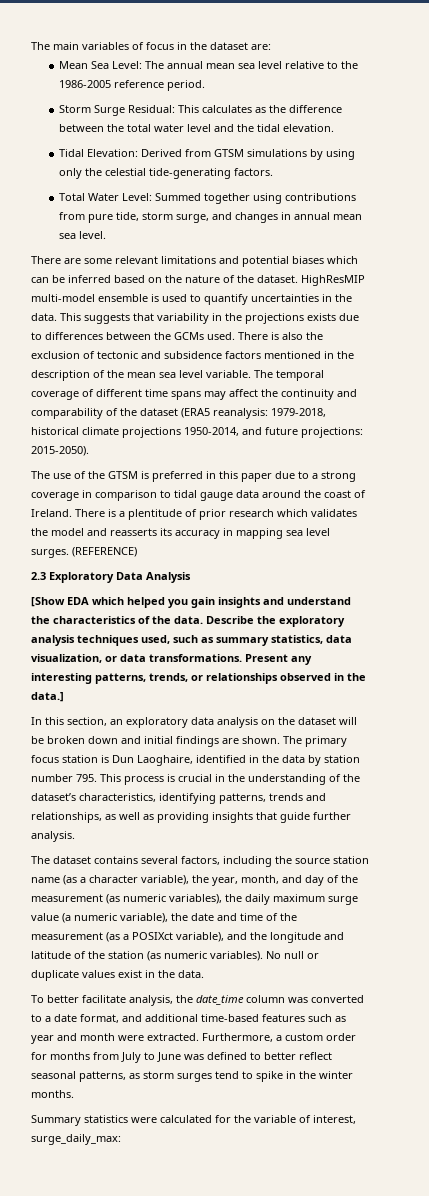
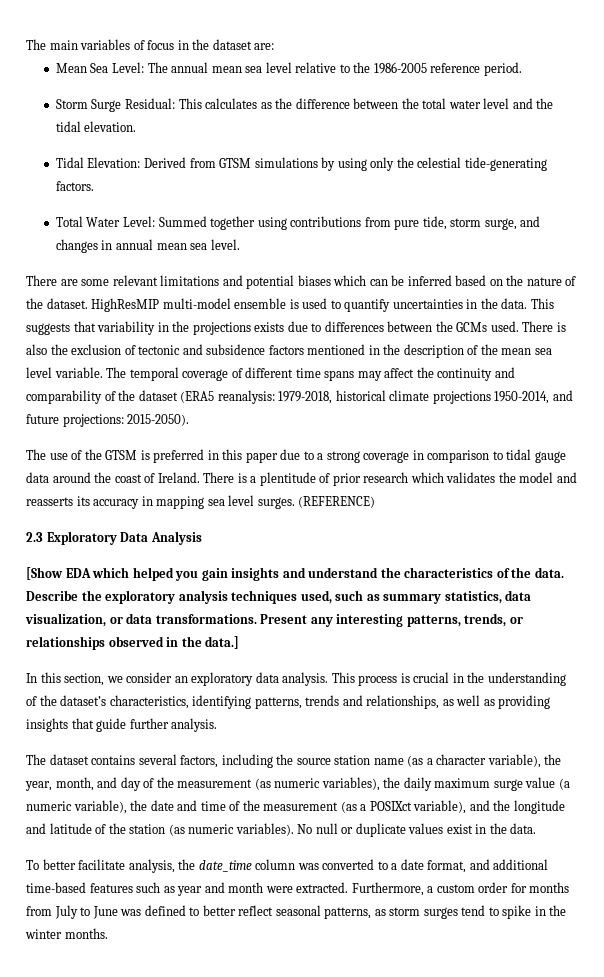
- In this section, an exploratory data analysis on the dataset will be broken down and initial findings are shown. The primary focus station is Dun Laoghaire, identified in the data by station number 795. This process is crucial in the understanding of the dataset’s characteristics, identifying patterns, trends and relationships, as well as providing insights that guide further analysis.
+ In this section, we consider an exploratory data analysis. This process is crucial in the understanding of the dataset’s characteristics, identifying patterns, trends and relationships, as well as providing insights that guide further analysis.
- Summary statistics were calculated for the variable of interest, surge_daily_max:

